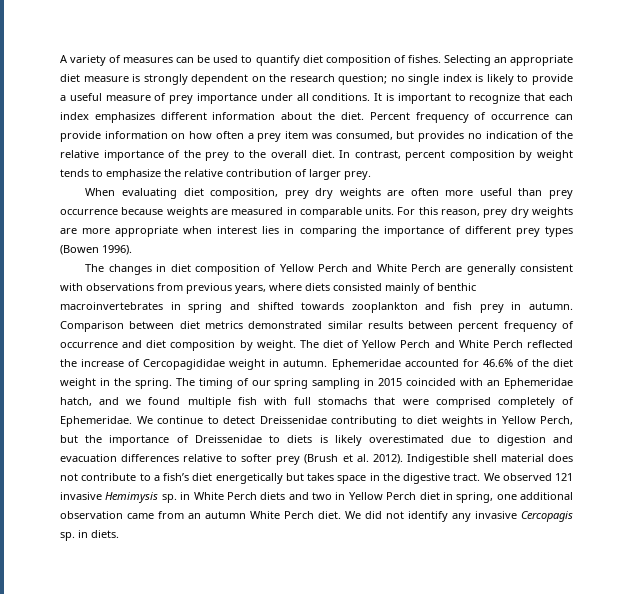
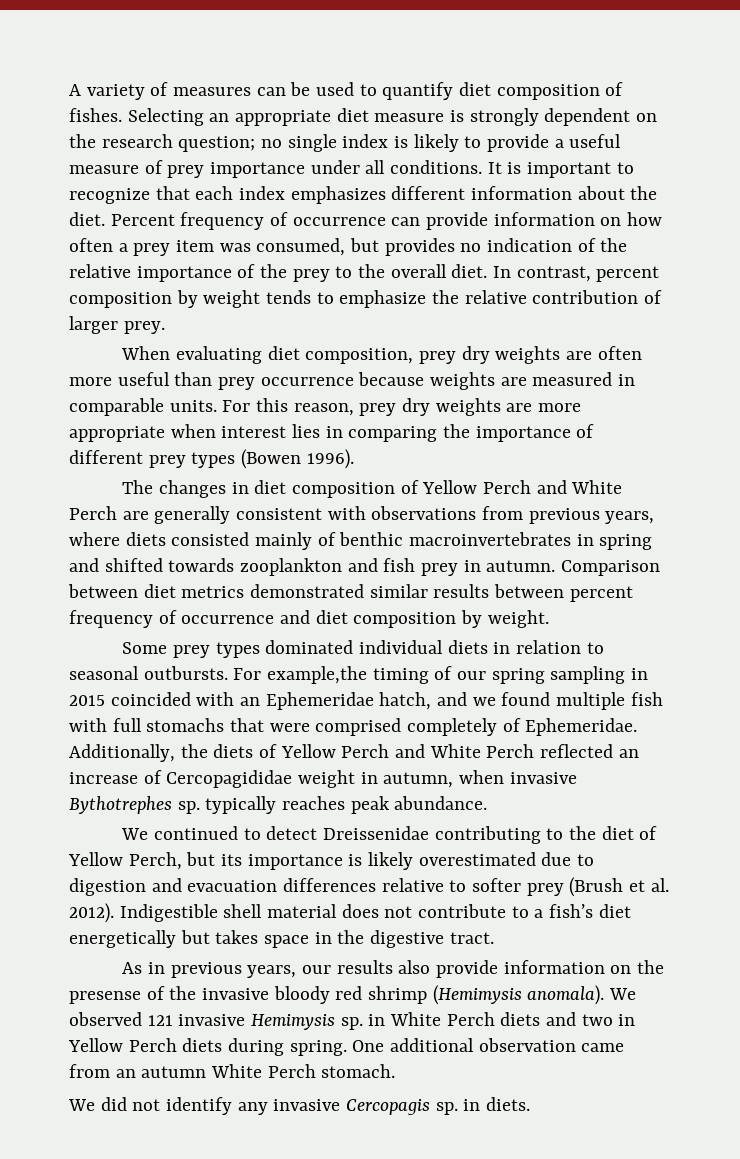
- Comparison between diet metrics demonstrated similar results between percent frequency of occurrence and diet composition by weight. The diet of Yellow Perch and White Perch reflected the increase of Cercopagididae weight in autumn. Ephemeridae accounted for 46.6% of the diet weight in the spring. The timing of our spring sampling in 2015 coincided with an Ephemeridae hatch, and we found multiple fish with full stomachs that were comprised completely of Ephemeridae.
+ Comparison between diet metrics demonstrated similar results between percent frequency of occurrence and diet composition by weight.
+ Some prey types dominated individual diets in relation to seasonal outbursts. For example,the timing of our spring sampling in 2015 coincided with an Ephemeridae hatch, and we found multiple fish with full stomachs that were comprised completely of Ephemeridae.
- We continue to detect Dreissenidae contributing to diet weights in Yellow Perch, but the importance of Dreissenidae to diets is likely overestimated due to digestion and evacuation differences relative to softer prey (Brush et al. 2012).
+ Additionally, the diets of Yellow Perch and White Perch reflected an increase of Cercopagididae weight in autumn, when invasive Bythotrephes sp. typically reaches peak abundance.
+ We continued to detect Dreissenidae contributing to the diet of Yellow Perch, but its importance is likely overestimated due to digestion and evacuation differences relative to softer prey (Brush et al. 2012).
- Indigestible shell material does not contribute to a fish’s diet energetically but takes space in the digestive tract. We observed 121 invasive Hemimysis sp. in White Perch diets and two in Yellow Perch diet in spring, one additional observation came from an autumn White Perch diet. We did not identify any invasive Cercopagis sp. in diets.
+ Indigestible shell material does not contribute to a fish’s diet energetically but takes space in the digestive tract.
+ As in previous years, our results also provide information on the presense of the invasive bloody red shrimp (Hemimysis anomala). We observed 121 invasive Hemimysis sp. in White Perch diets and two in Yellow Perch diets during spring. One additional observation came from an autumn White Perch stomach.
+ We did not identify any invasive Cercopagis sp. in diets.

